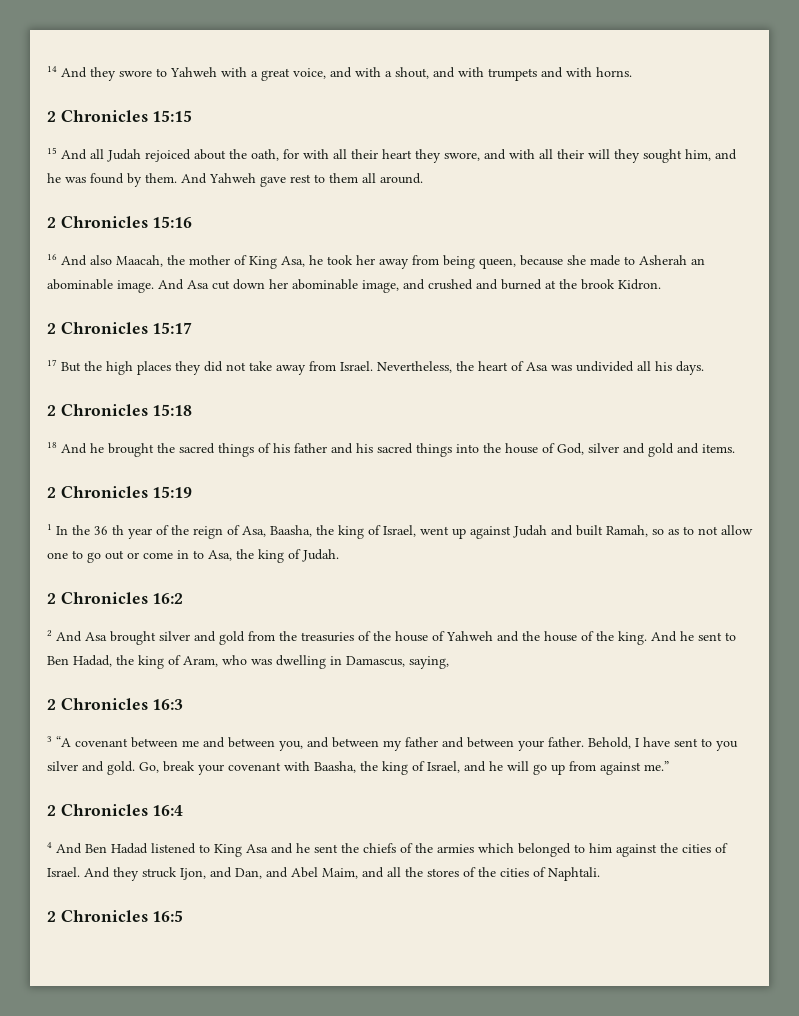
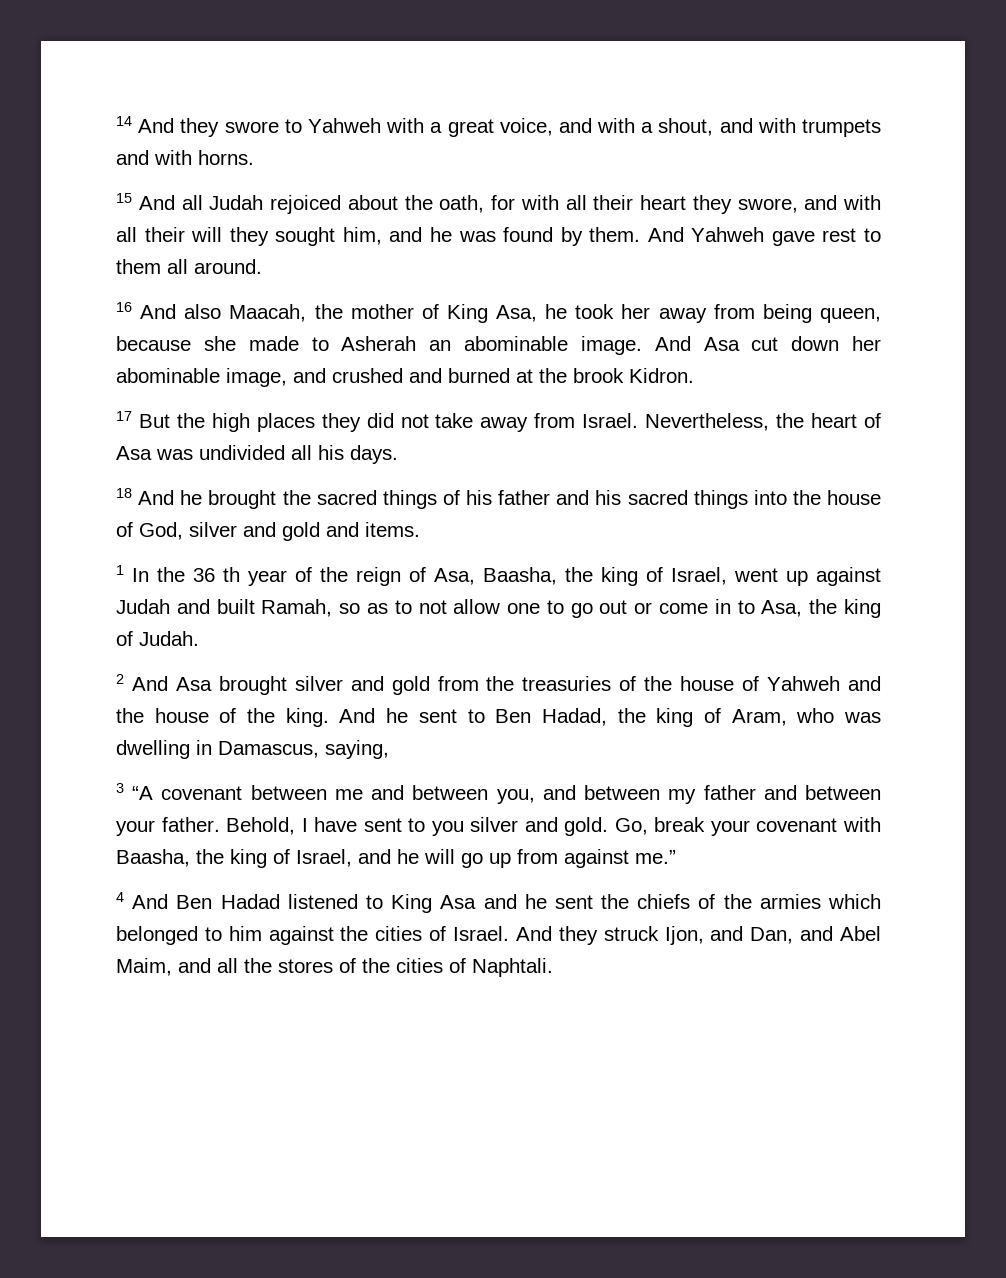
- 2 Chronicles 15:15
- 2 Chronicles 15:16
- 2 Chronicles 15:17
- 2 Chronicles 15:18
- 2 Chronicles 15:19
- 2 Chronicles 16:2
- 2 Chronicles 16:3
- 2 Chronicles 16:4
- 2 Chronicles 16:5

